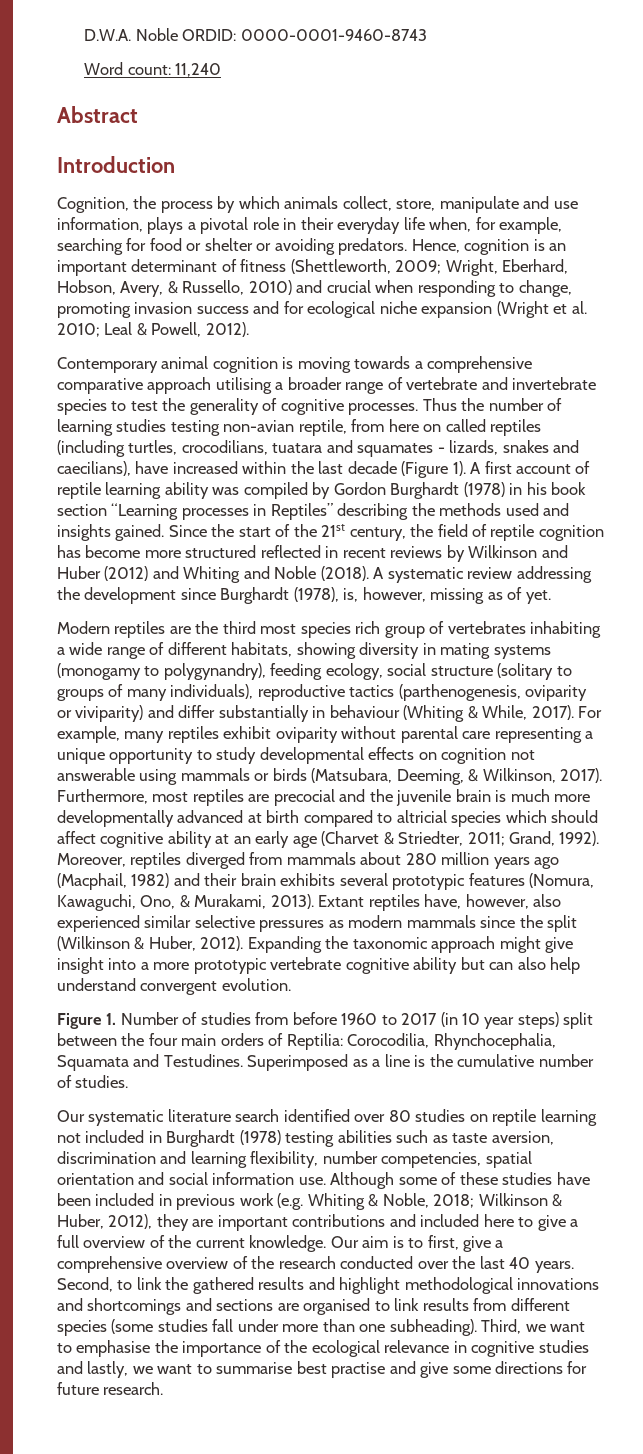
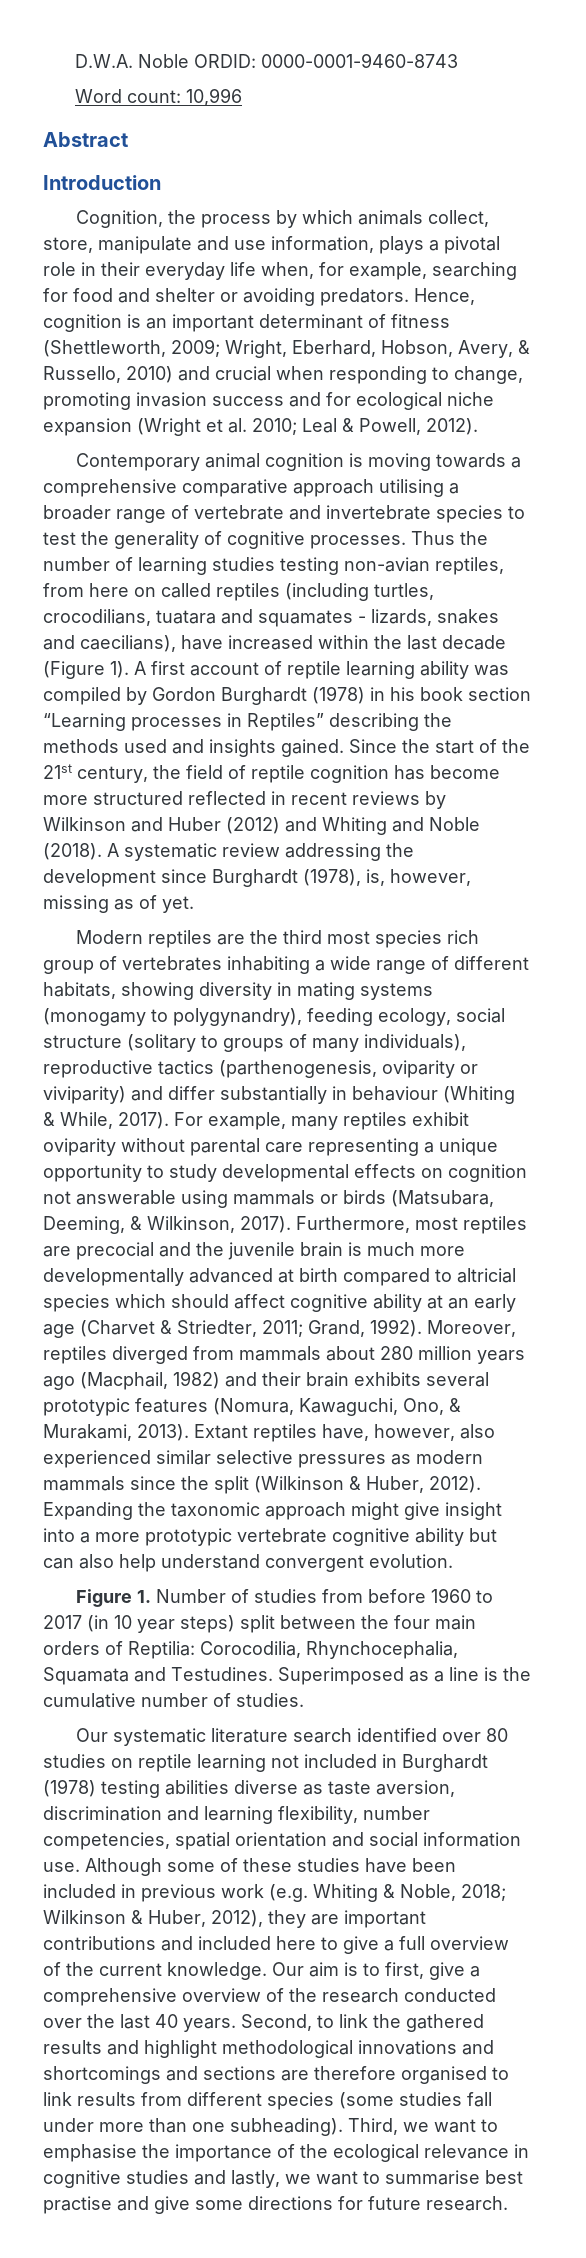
- Word count: 11,240
+ Word count: 10,996
- Cognition, the process by which animals collect, store, manipulate and use information, plays a pivotal role in their everyday life when, for example, searching for food or shelter or avoiding predators.
+ Cognition, the process by which animals collect, store, manipulate and use information, plays a pivotal role in their everyday life when, for example, searching for food and shelter or avoiding predators.
- Thus the number of learning studies testing non-avian reptile, from here on called reptiles (including turtles, crocodilians, tuatara and squamates - lizards, snakes and caecilians), have increased within the last decade (Figure 1).
+ Thus the number of learning studies testing non-avian reptiles, from here on called reptiles (including turtles, crocodilians, tuatara and squamates - lizards, snakes and caecilians), have increased within the last decade (Figure 1).
- Our systematic literature search identified over 80 studies on reptile learning not included in Burghardt (1978) testing abilities such as taste aversion, discrimination and learning flexibility, number competencies, spatial orientation and social information use.
+ Our systematic literature search identified over 80 studies on reptile learning not included in Burghardt (1978) testing abilities diverse as taste aversion, discrimination and learning flexibility, number competencies, spatial orientation and social information use.
- Second, to link the gathered results and highlight methodological innovations and shortcomings and sections are organised to link results from different species (some studies fall under more than one subheading).
+ Second, to link the gathered results and highlight methodological innovations and shortcomings and sections are therefore organised to link results from different species (some studies fall under more than one subheading).

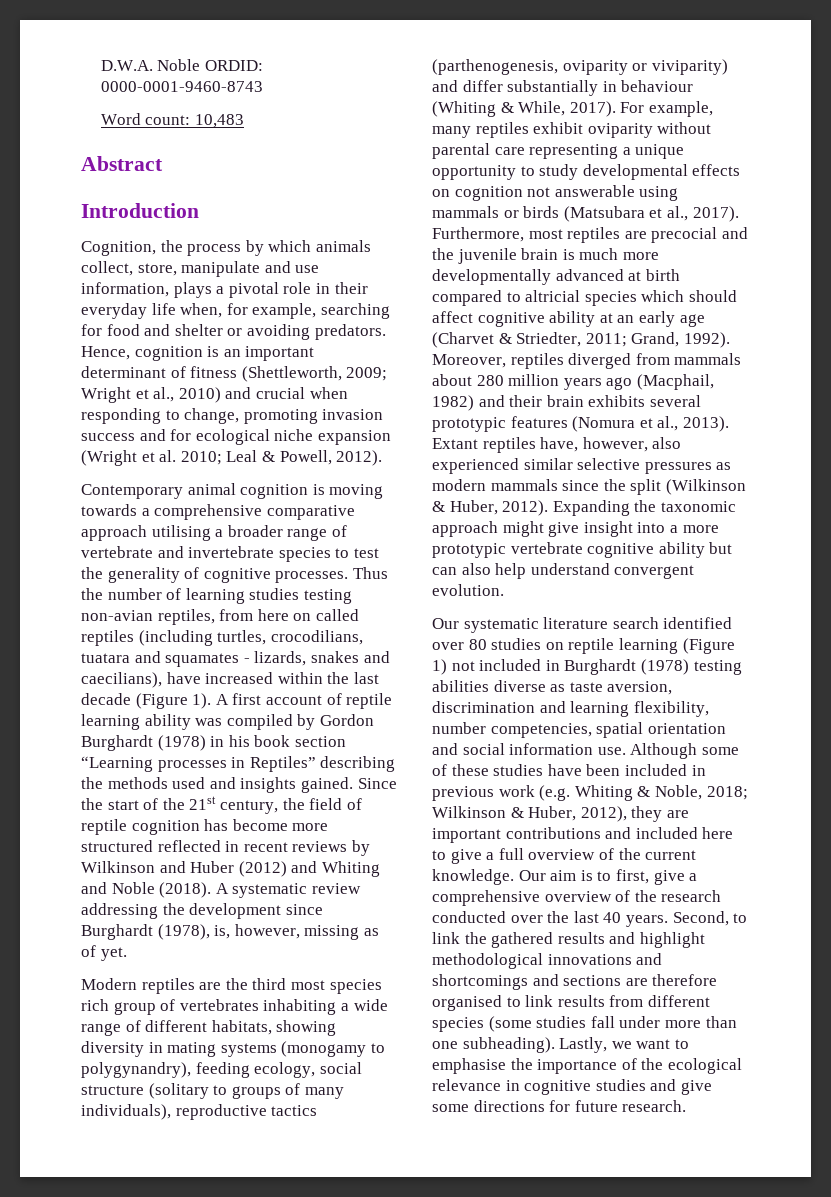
- Word count: 10,996
+ Word count: 10,483
- Hence, cognition is an important determinant of fitness (Shettleworth, 2009; Wright, Eberhard, Hobson, Avery, & Russello, 2010) and crucial when responding to change, promoting invasion success and for ecological niche expansion (Wright et al. 2010; Leal & Powell, 2012).
+ Hence, cognition is an important determinant of fitness (Shettleworth, 2009; Wright et al., 2010) and crucial when responding to change, promoting invasion success and for ecological niche expansion (Wright et al. 2010; Leal & Powell, 2012).
- For example, many reptiles exhibit oviparity without parental care representing a unique opportunity to study developmental effects on cognition not answerable using mammals or birds (Matsubara, Deeming, & Wilkinson, 2017).
+ For example, many reptiles exhibit oviparity without parental care representing a unique opportunity to study developmental effects on cognition not answerable using mammals or birds (Matsubara et al., 2017).
- Moreover, reptiles diverged from mammals about 280 million years ago (Macphail, 1982) and their brain exhibits several prototypic features (Nomura, Kawaguchi, Ono, & Murakami, 2013).
+ Moreover, reptiles diverged from mammals about 280 million years ago (Macphail, 1982) and their brain exhibits several prototypic features (Nomura et al., 2013).
- Figure 1. Number of studies from before 1960 to 2017 (in 10 year steps) split between the four main orders of Reptilia: Corocodilia, Rhynchocephalia, Squamata and Testudines. Superimposed as a line is the cumulative number of studies.
- Our systematic literature search identified over 80 studies on reptile learning not included in Burghardt (1978) testing abilities diverse as taste aversion, discrimination and learning flexibility, number competencies, spatial orientation and social information use.
+ Our systematic literature search identified over 80 studies on reptile learning (Figure 1) not included in Burghardt (1978) testing abilities diverse as taste aversion, discrimination and learning flexibility, number competencies, spatial orientation and social information use.
- Third, we want to emphasise the importance of the ecological relevance in cognitive studies and lastly, we want to summarise best practise and give some directions for future research.
+ Lastly, we want to emphasise the importance of the ecological relevance in cognitive studies and give some directions for future research.

